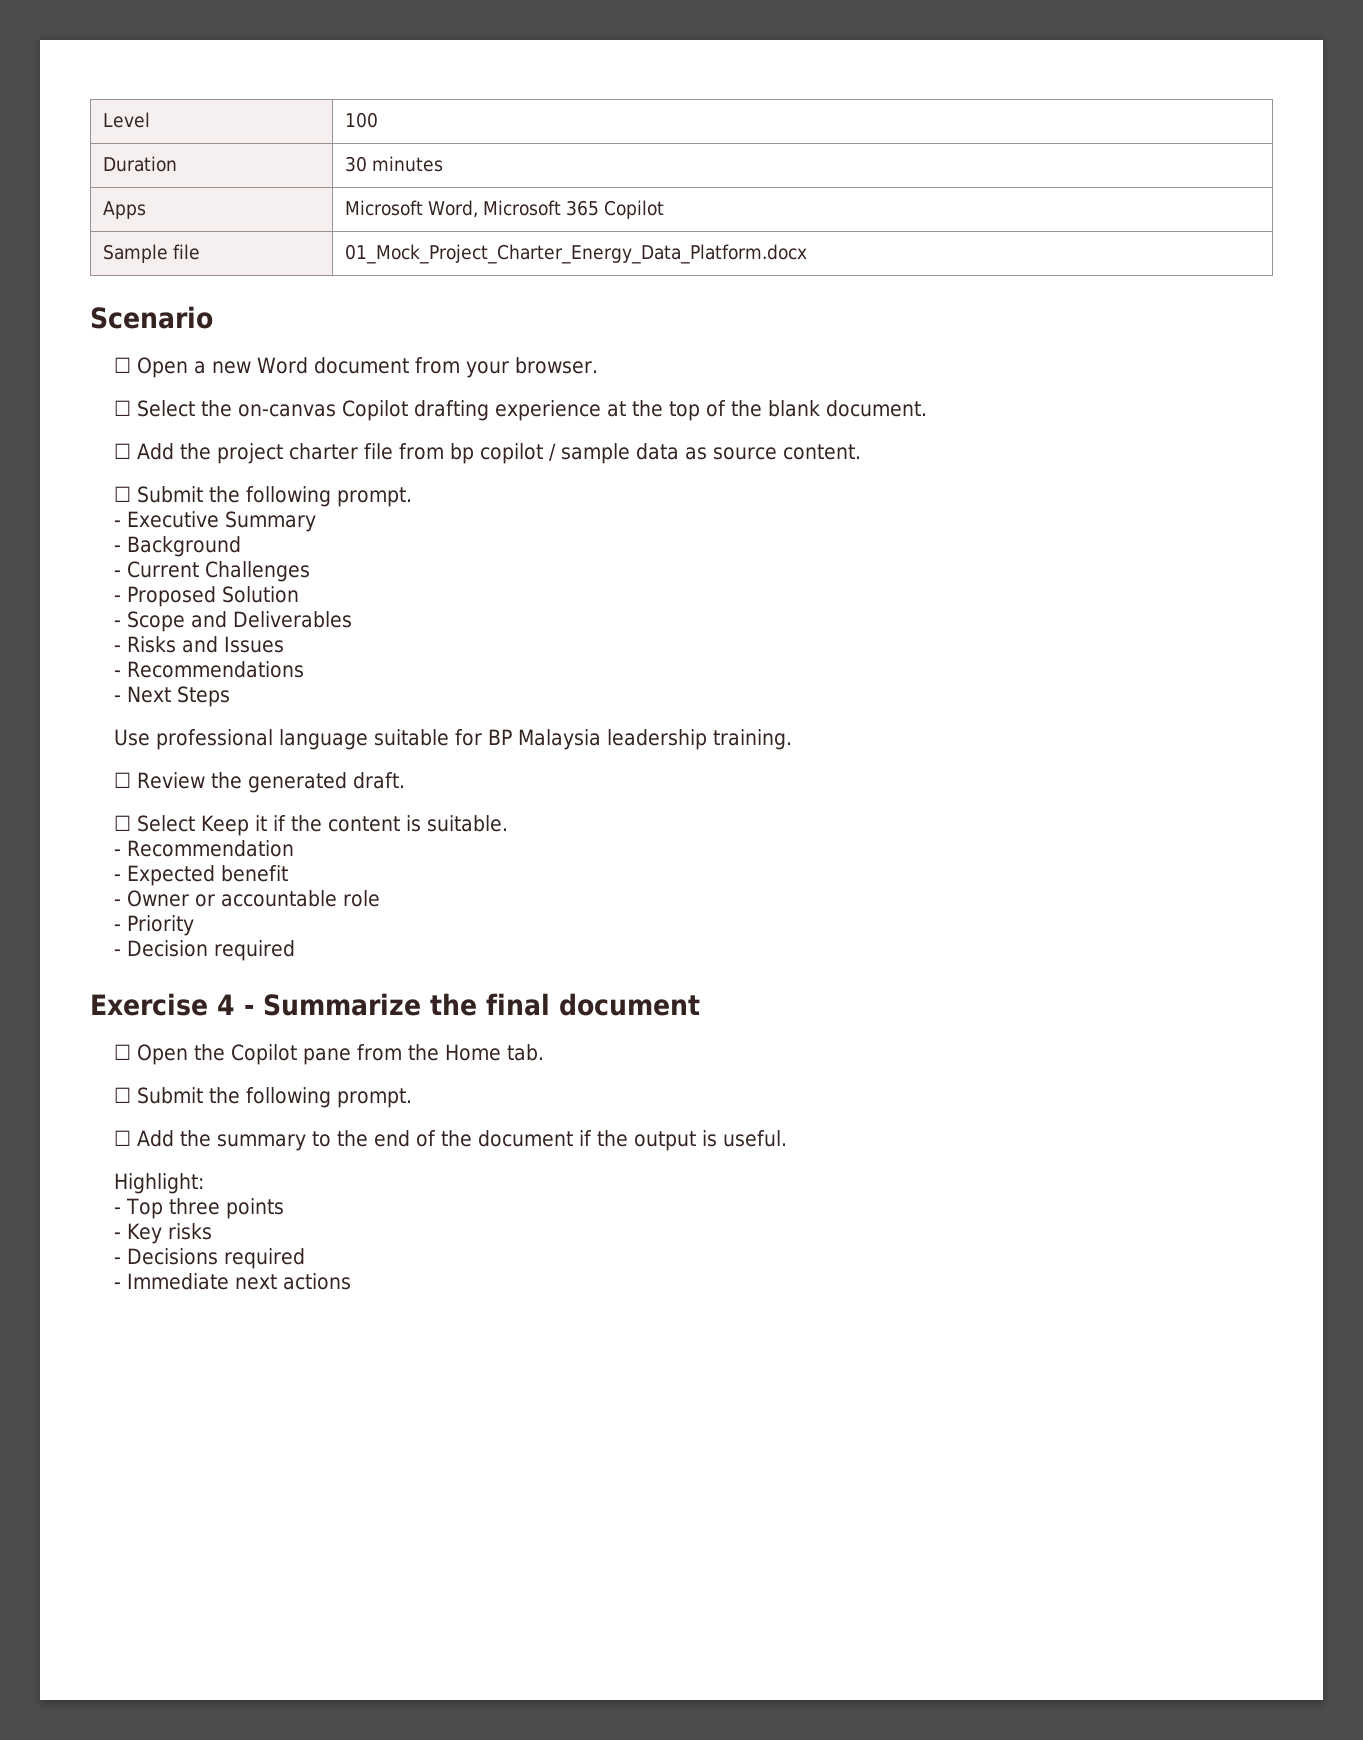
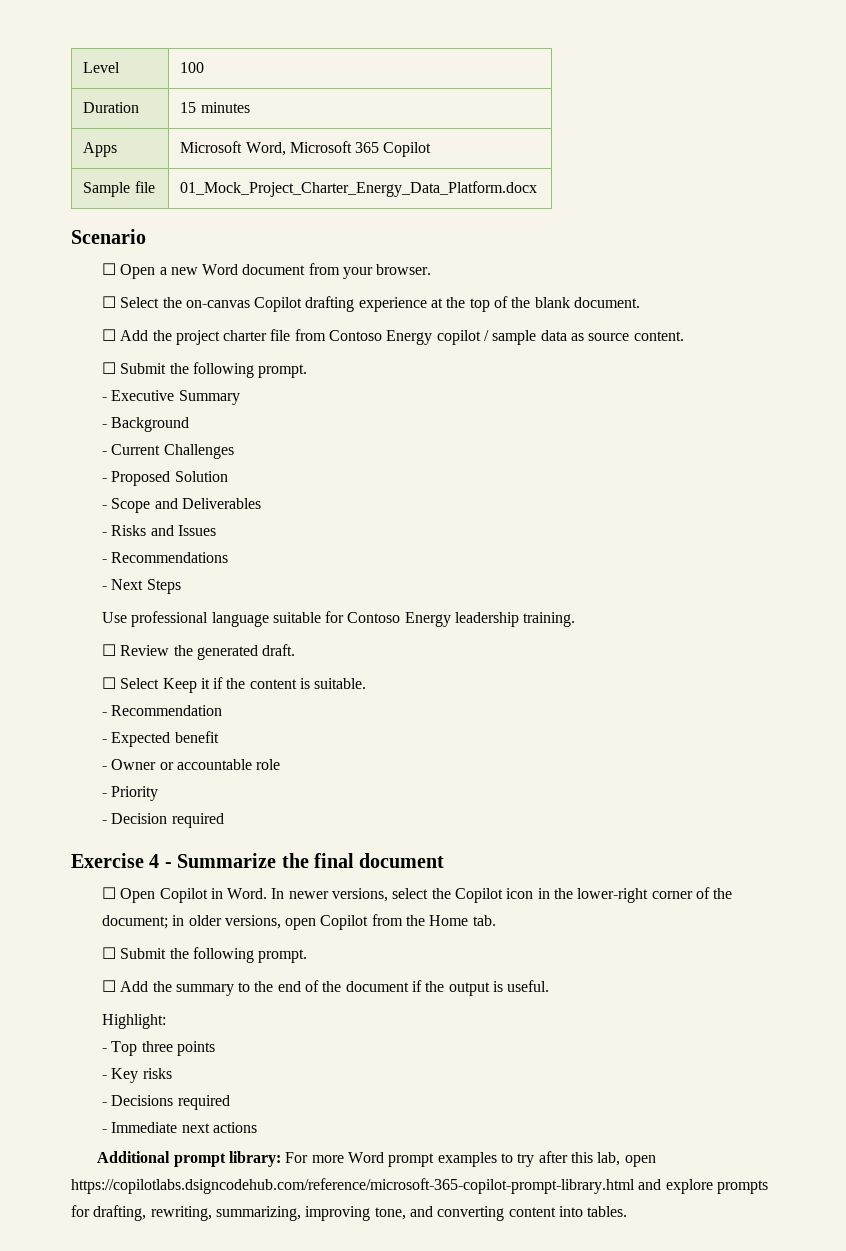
- Duration | 30 minutes
+ Duration | 15 minutes
- ☐ Add the project charter file from bp copilot / sample data as source content.
+ ☐ Add the project charter file from Contoso Energy copilot / sample data as source content.
- Use professional language suitable for BP Malaysia leadership training.
+ Use professional language suitable for Contoso Energy leadership training.
- ☐ Open the Copilot pane from the Home tab.
+ ☐ Open Copilot in Word. In newer versions, select the Copilot icon in the lower-right corner of the document; in older versions, open Copilot from the Home tab.
+ Additional prompt library: For more Word prompt examples to try after this lab, open https://copilotlabs.dsigncodehub.com/reference/microsoft-365-copilot-prompt-library.html and explore prompts for drafting, rewriting, summarizing, improving tone, and converting content into tables.

